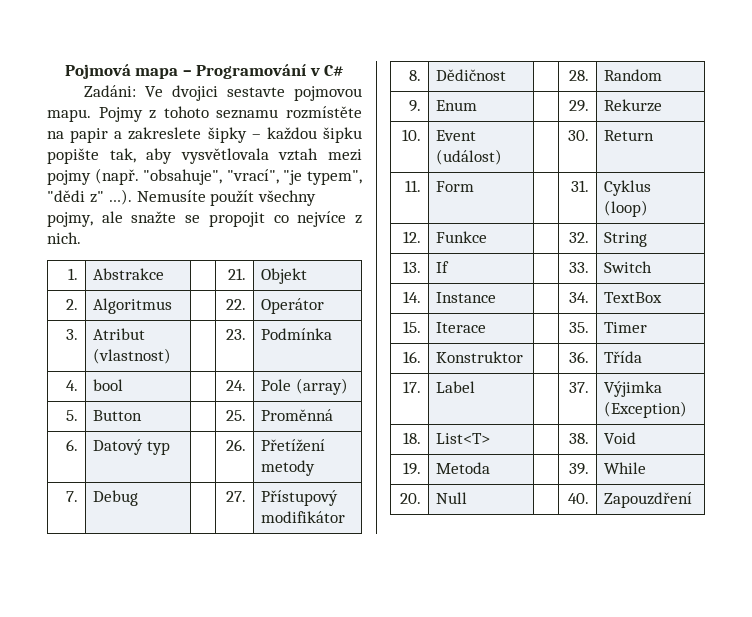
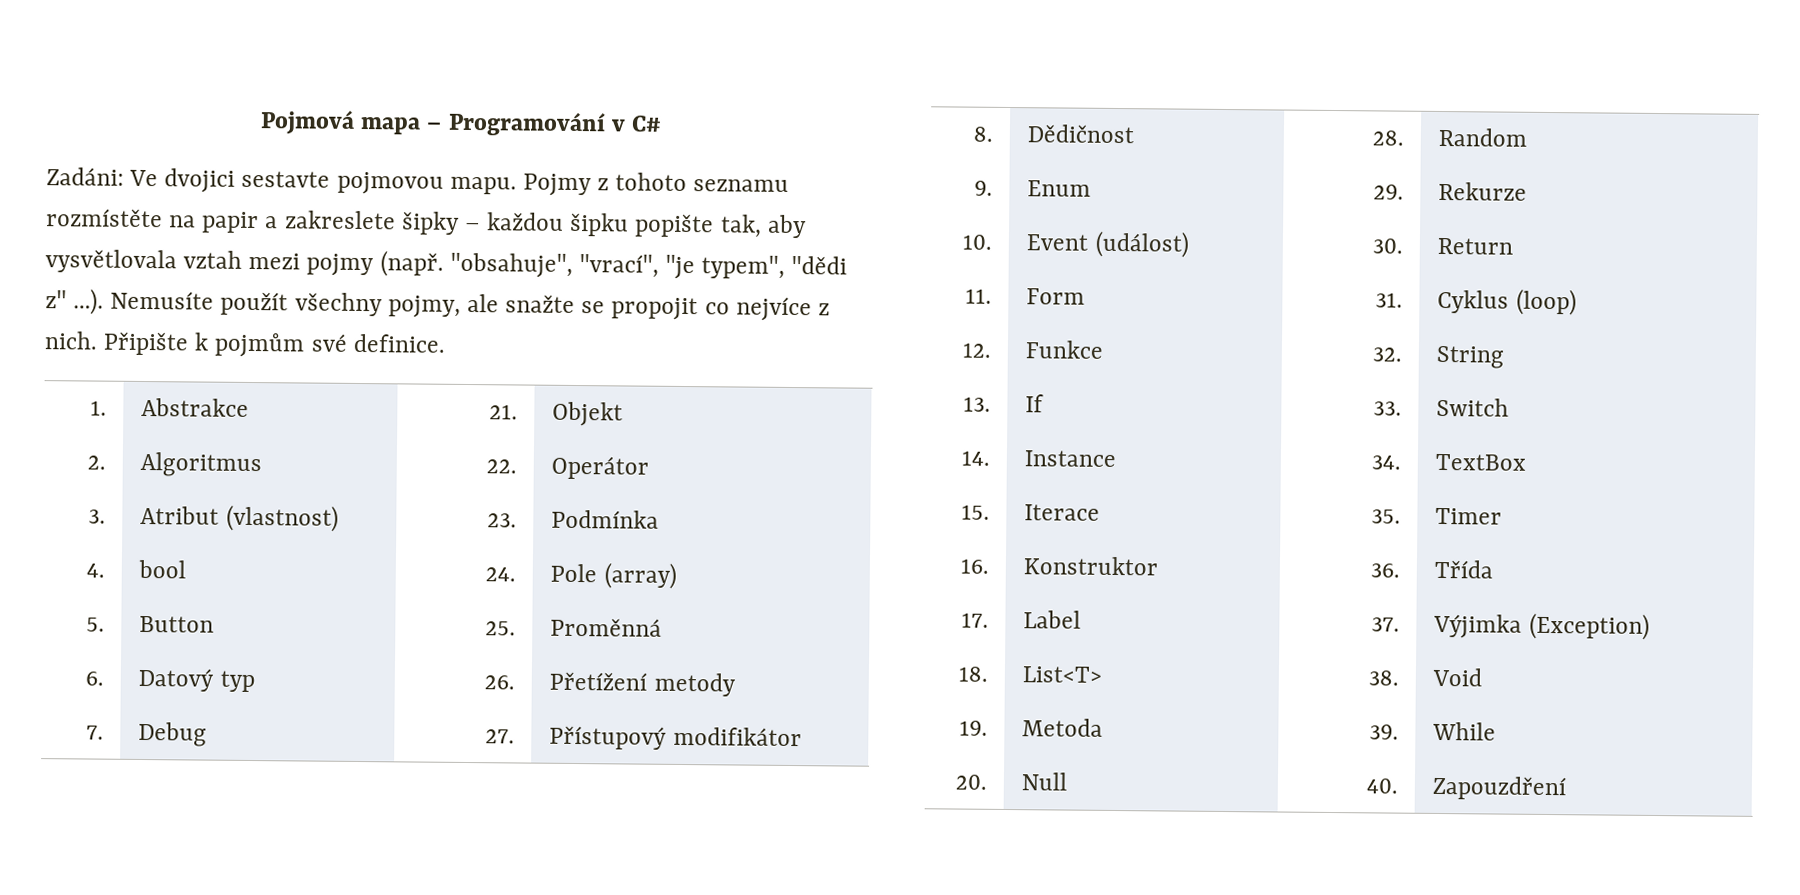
+ Připište k pojmům své definice.

